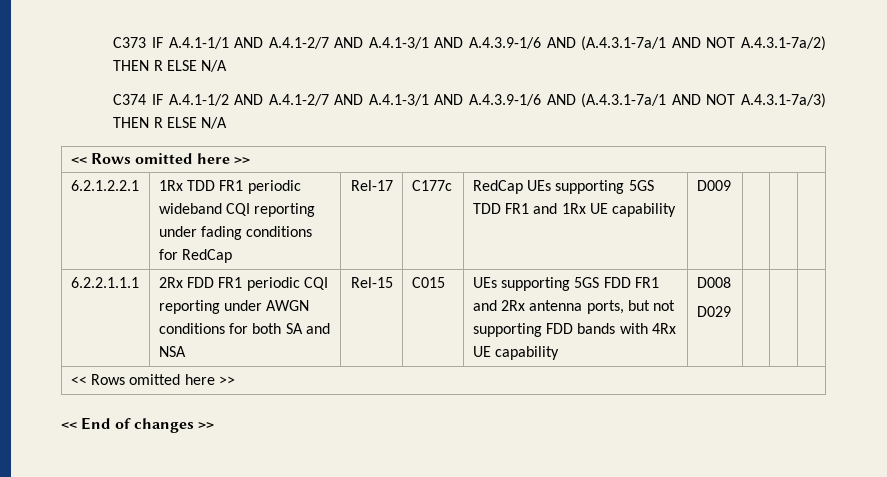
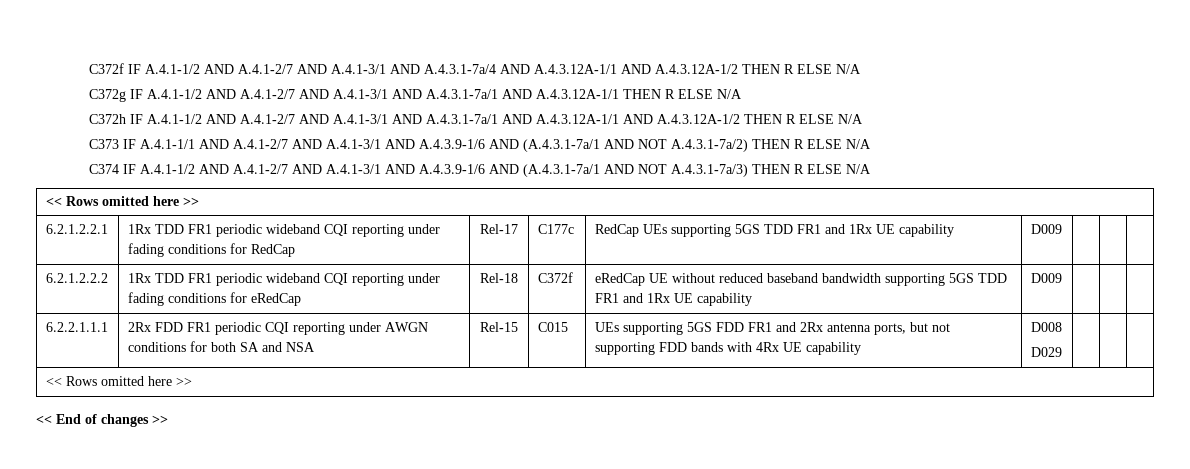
+ C372f IF A.4.1-1/2 AND A.4.1-2/7 AND A.4.1-3/1 AND A.4.3.1-7a/4 AND A.4.3.12A-1/1 AND A.4.3.12A-1/2 THEN R ELSE N/A
+ C372g IF A.4.1-1/2 AND A.4.1-2/7 AND A.4.1-3/1 AND A.4.3.1-7a/1 AND A.4.3.12A-1/1 THEN R ELSE N/A
+ C372h IF A.4.1-1/2 AND A.4.1-2/7 AND A.4.1-3/1 AND A.4.3.1-7a/1 AND A.4.3.12A-1/1 AND A.4.3.12A-1/2 THEN R ELSE N/A
+ 6.2.1.2.2.2 | 1Rx TDD FR1 periodic wideband CQI reporting under fading conditions for eRedCap | Rel-18 | C372f | eRedCap UE without reduced baseband bandwidth supporting 5GS TDD FR1 and 1Rx UE capability | D009 | | |

